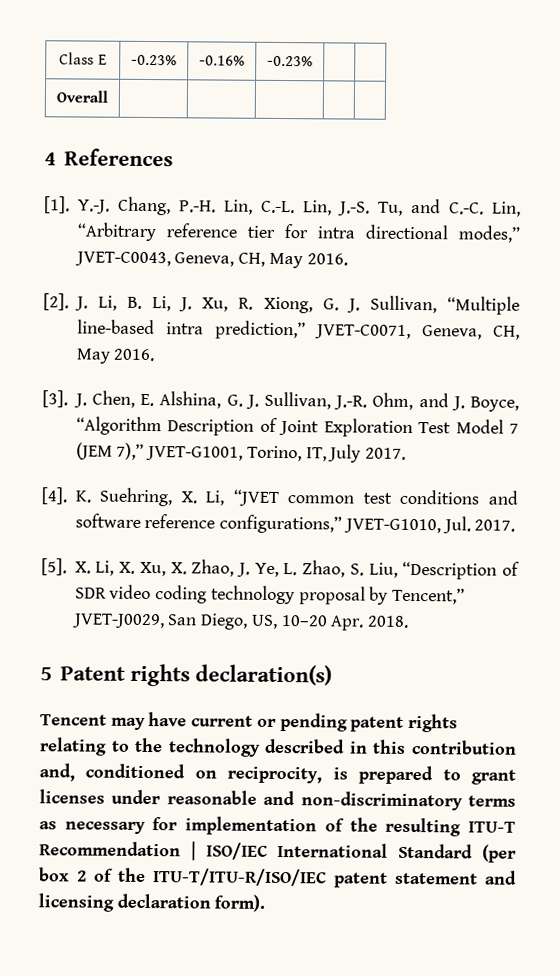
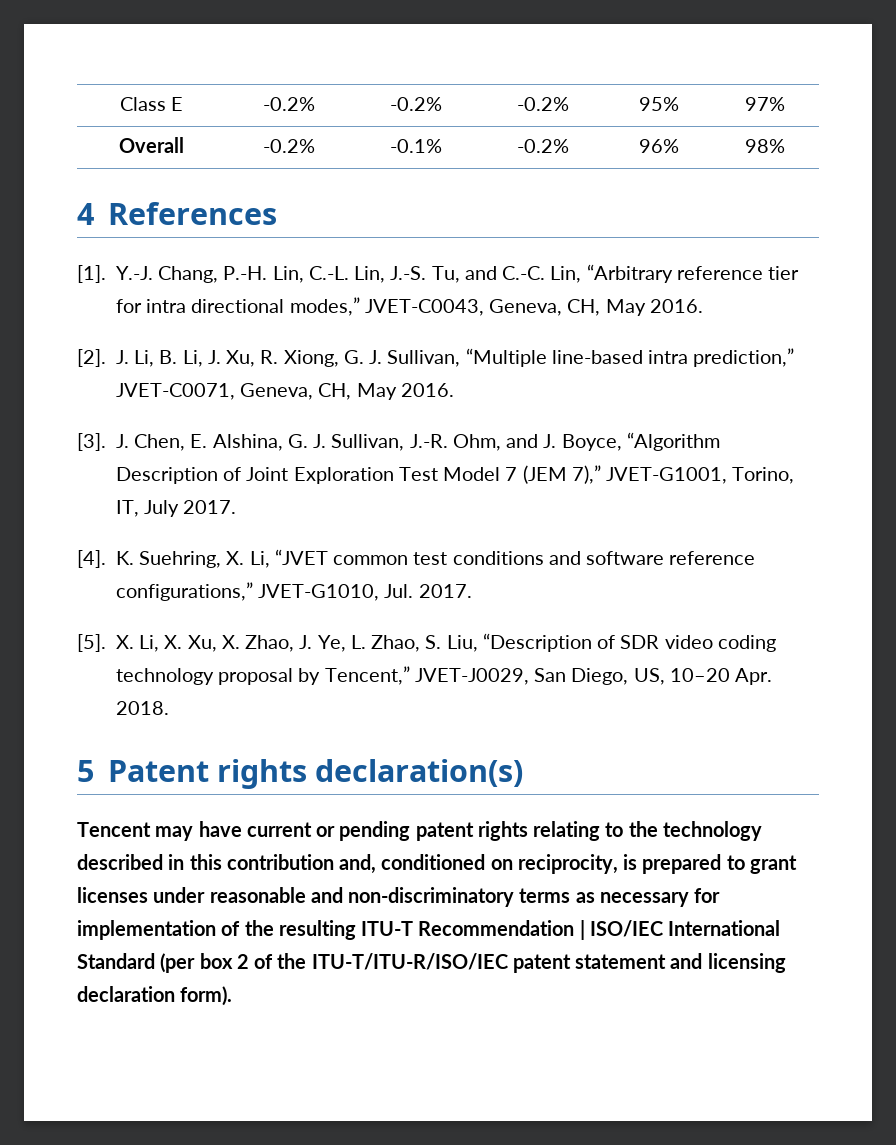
- Class E | -0.23% | -0.16% | -0.23% | |
- Overall | | | | |
+ Class E | -0.2% | -0.2% | -0.2% | 95% | 97%
+ Overall | -0.2% | -0.1% | -0.2% | 96% | 98%

